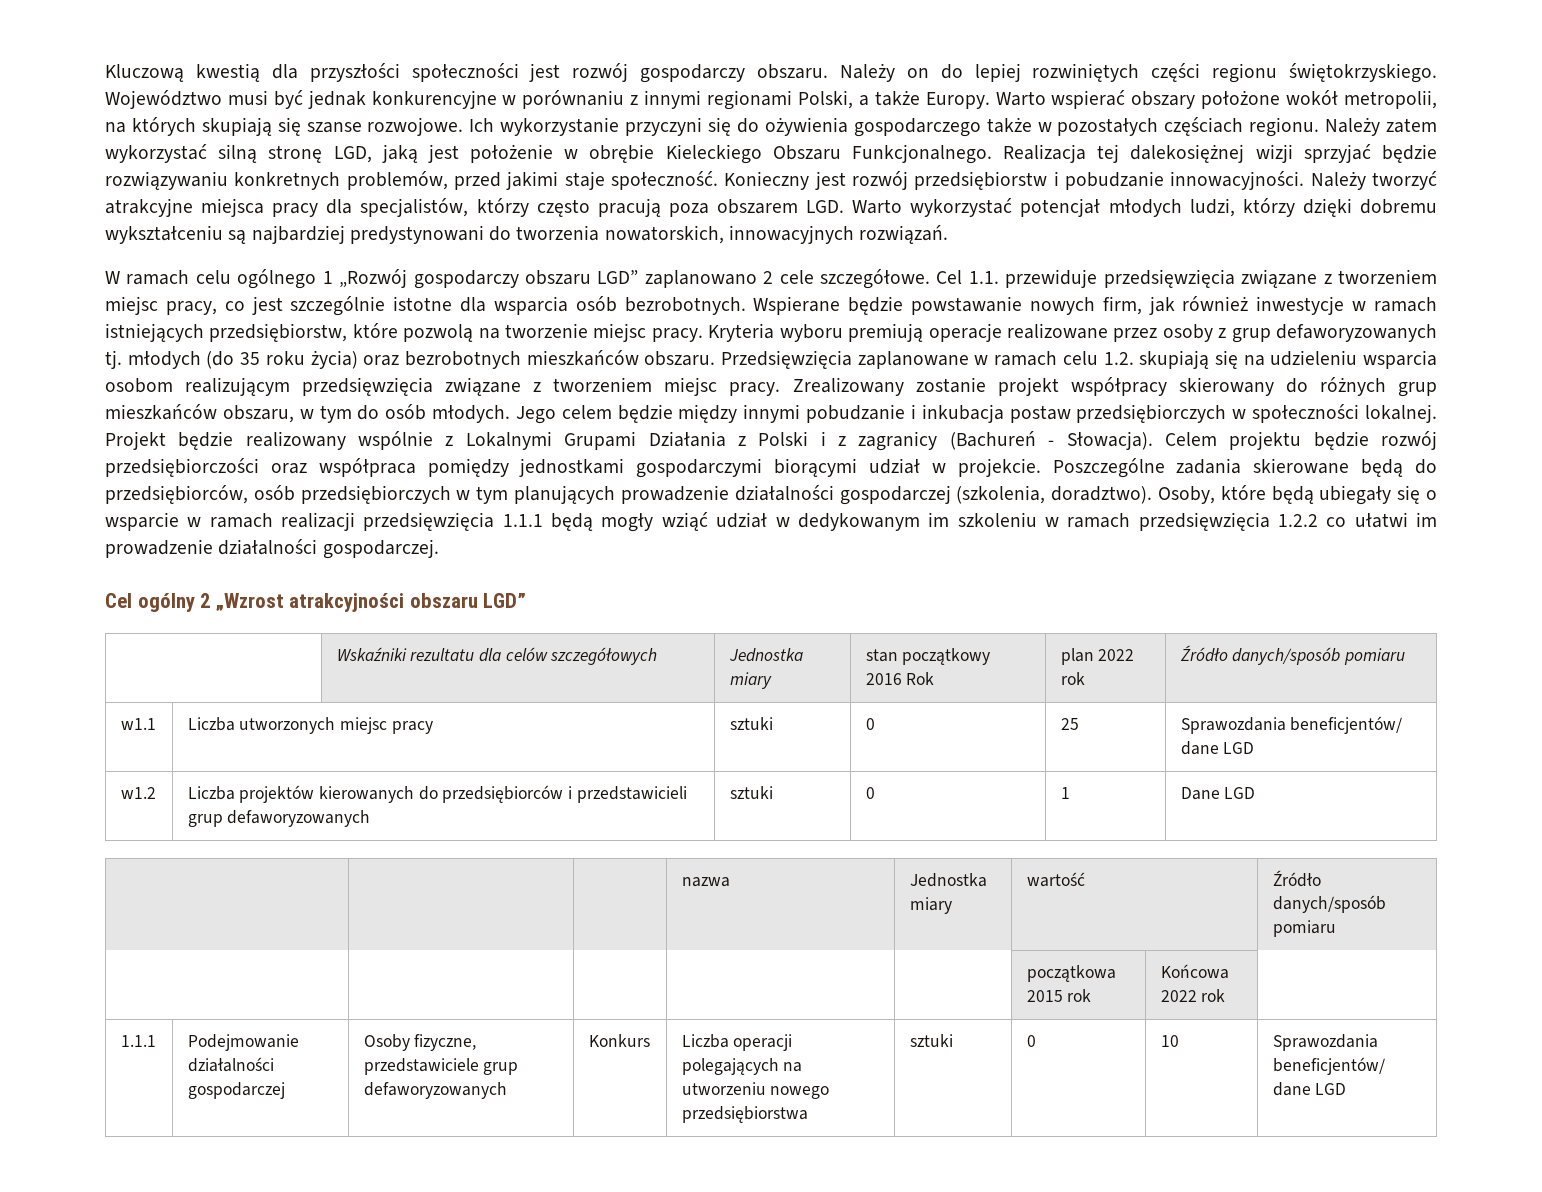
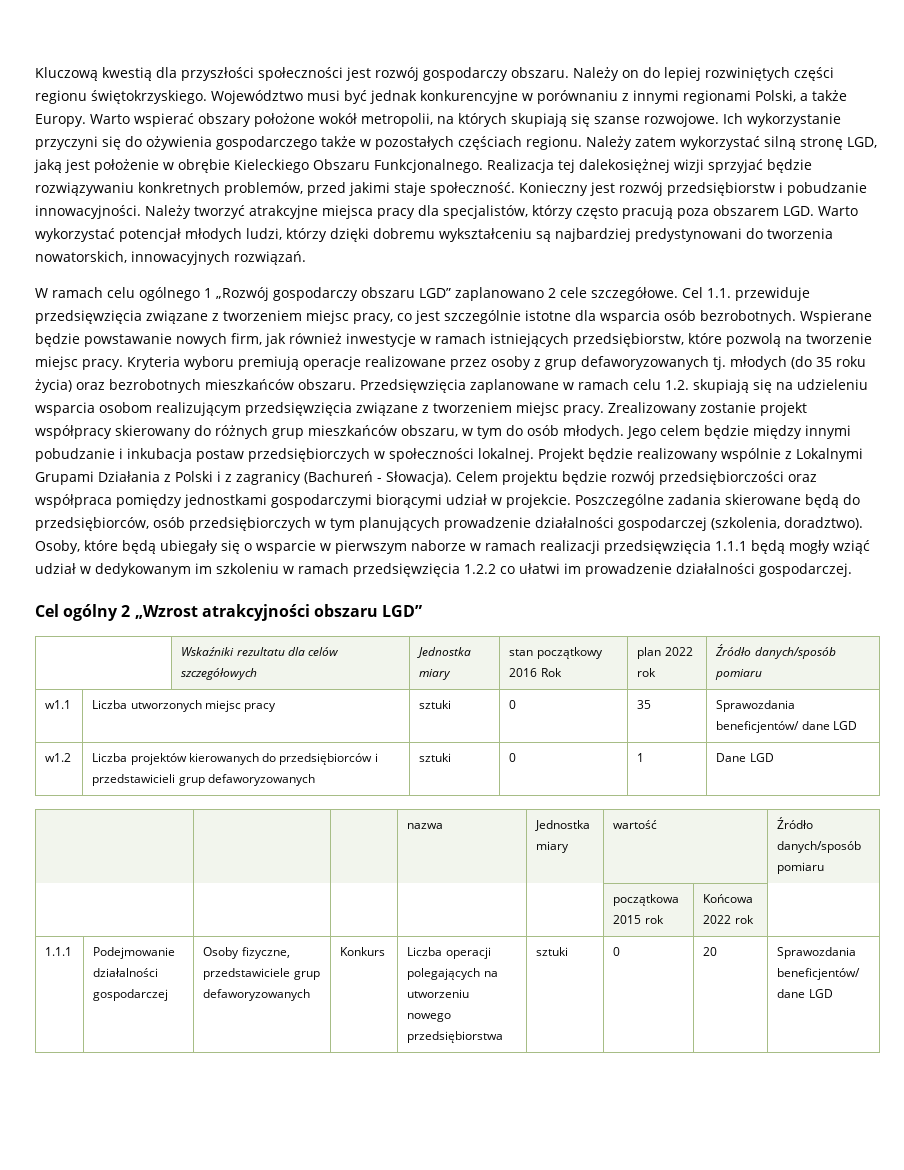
- Osoby, które będą ubiegały się o wsparcie w ramach realizacji przedsięwzięcia 1.1.1 będą mogły wziąć udział w dedykowanym im szkoleniu w ramach przedsięwzięcia 1.2.2 co ułatwi im prowadzenie działalności gospodarczej.
+ Osoby, które będą ubiegały się o wsparcie w pierwszym naborze w ramach realizacji przedsięwzięcia 1.1.1 będą mogły wziąć udział w dedykowanym im szkoleniu w ramach przedsięwzięcia 1.2.2 co ułatwi im prowadzenie działalności gospodarczej.
- w1.1 | Liczba utworzonych miejsc pracy | sztuki | 0 | 25 | Sprawozdania beneficjentów/ dane LGD
+ w1.1 | Liczba utworzonych miejsc pracy | sztuki | 0 | 35 | Sprawozdania beneficjentów/ dane LGD
- 1.1.1 | Podejmowanie działalności gospodarczej | Osoby fizyczne, przedstawiciele grup defaworyzowanych | Konkurs | Liczba operacji polegających na utworzeniu nowego przedsiębiorstwa | sztuki | 0 | 10 | Sprawozdania beneficjentów/ dane LGD
+ 1.1.1 | Podejmowanie działalności gospodarczej | Osoby fizyczne, przedstawiciele grup defaworyzowanych | Konkurs | Liczba operacji polegających na utworzeniu nowego przedsiębiorstwa | sztuki | 0 | 20 | Sprawozdania beneficjentów/ dane LGD

